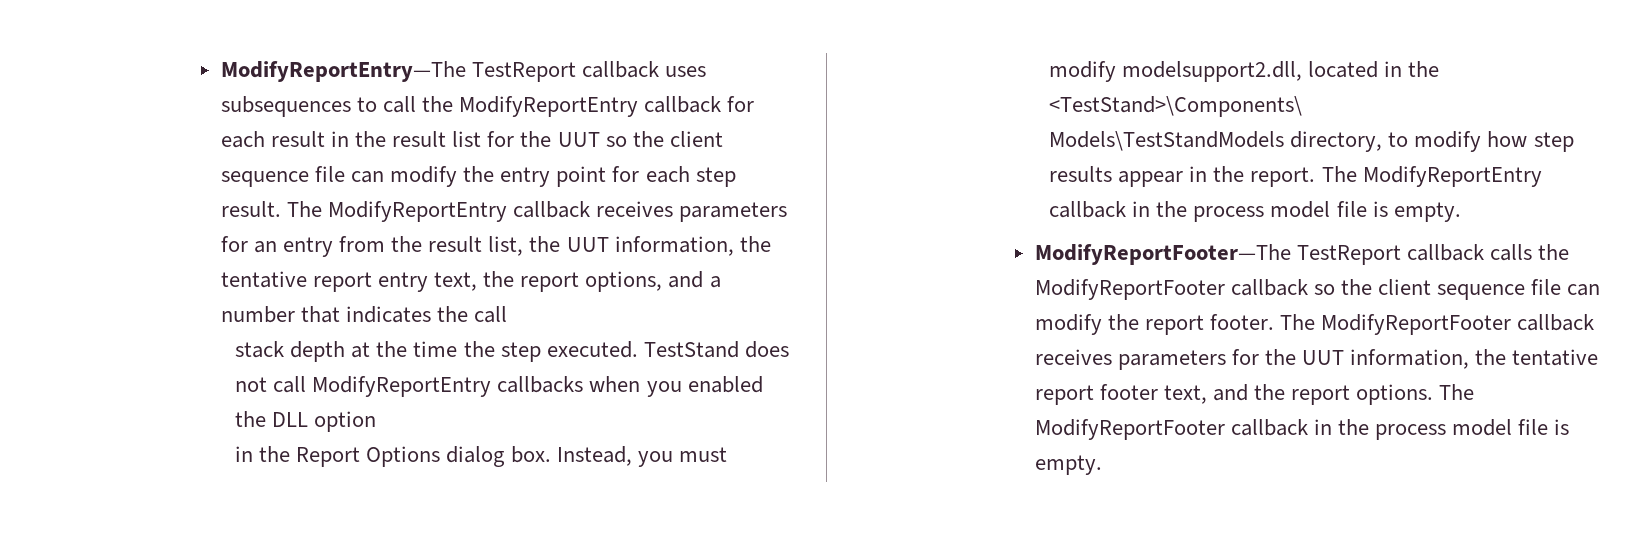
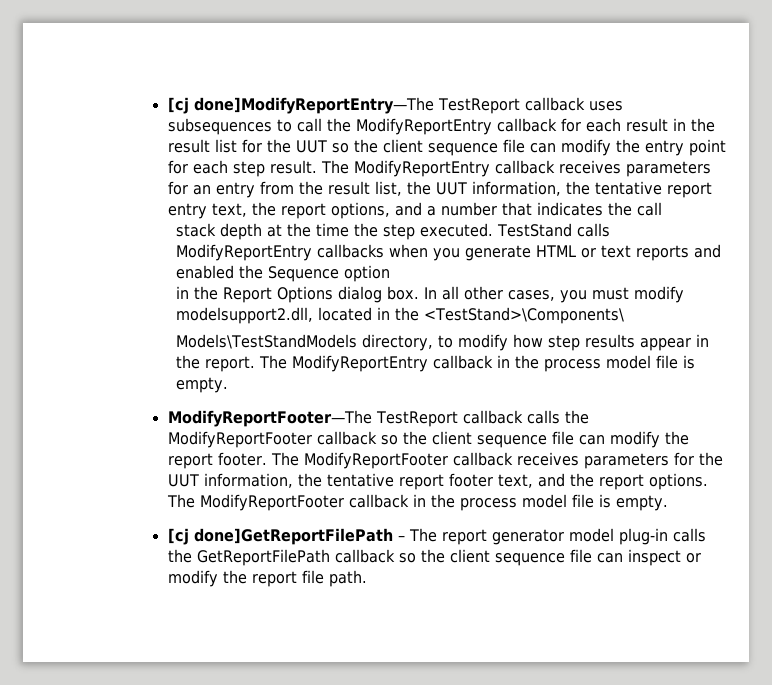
- ModifyReportEntry—The TestReport callback uses subsequences to call the ModifyReportEntry callback for each result in the result list for the UUT so the client sequence file can modify the entry point for each step result.
+ [cj done]ModifyReportEntry—The TestReport callback uses subsequences to call the ModifyReportEntry callback for each result in the result list for the UUT so the client sequence file can modify the entry point for each step result.
- TestStand does not call ModifyReportEntry callbacks when you enabled the DLL option
+ TestStand calls ModifyReportEntry callbacks when you generate HTML or text reports and enabled the Sequence option
- Instead, you must modify modelsupport2.dll, located in the <TestStand>\Components\
+ In all other cases, you must modify modelsupport2.dll, located in the <TestStand>\Components\
+ [cj done]GetReportFilePath – The report generator model plug-in calls the GetReportFilePath callback so the client sequence file can inspect or modify the report file path.

